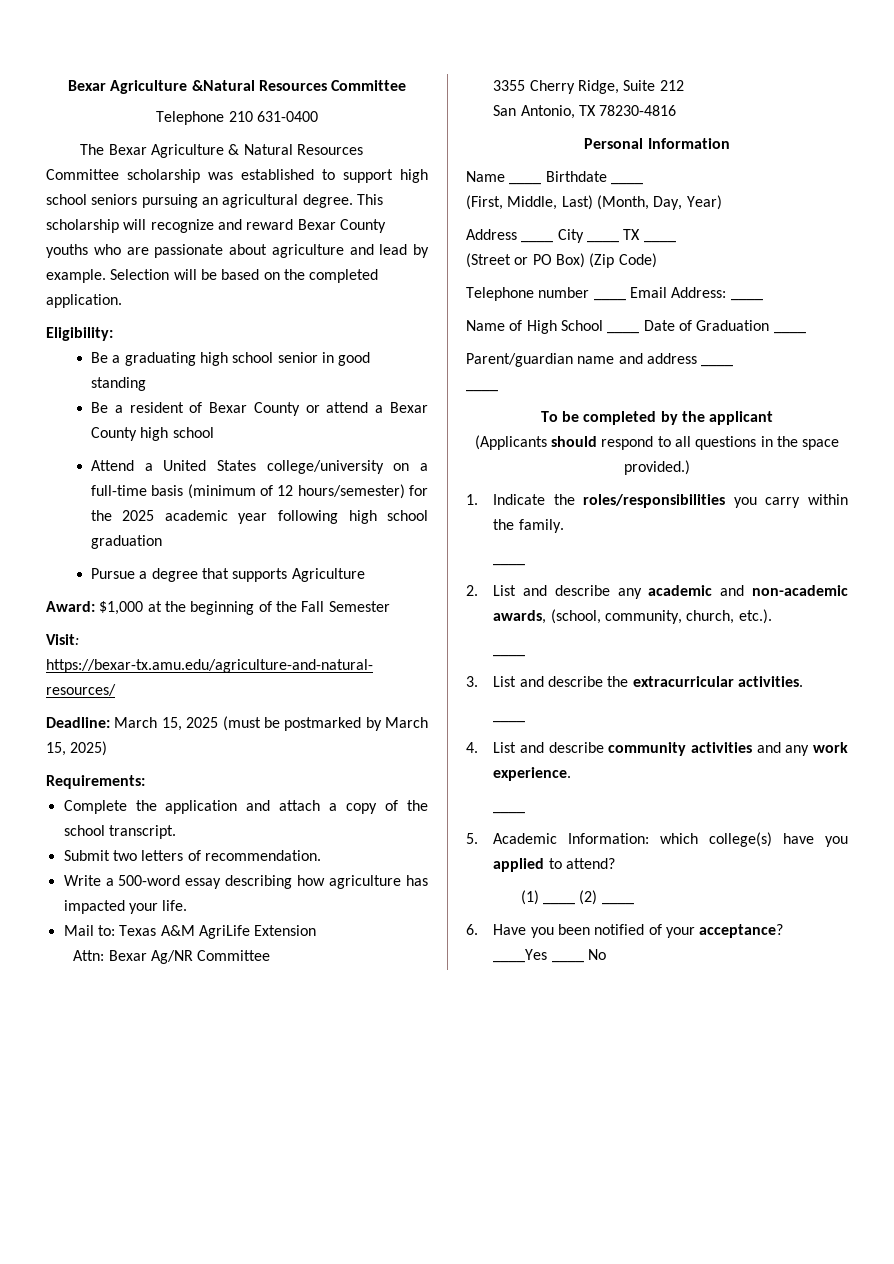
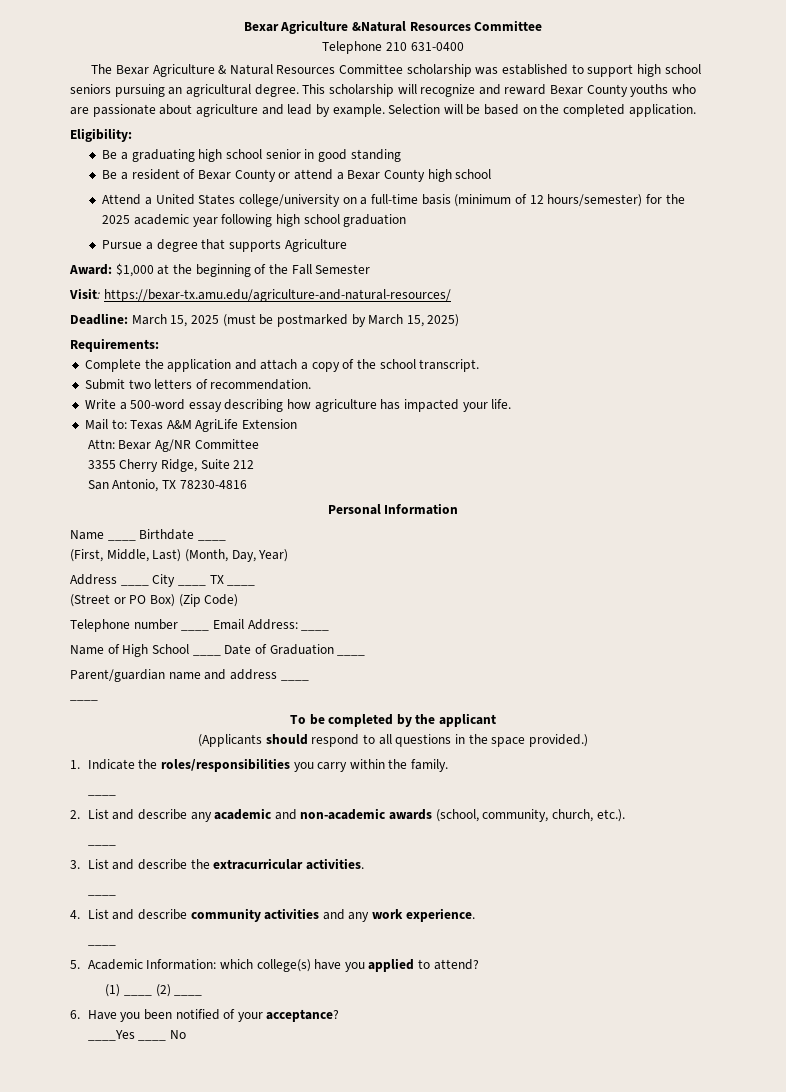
- 2. List and describe any academic and non-academic awards, (school, community, church, etc.).
+ 2. List and describe any academic and non-academic awards (school, community, church, etc.).

